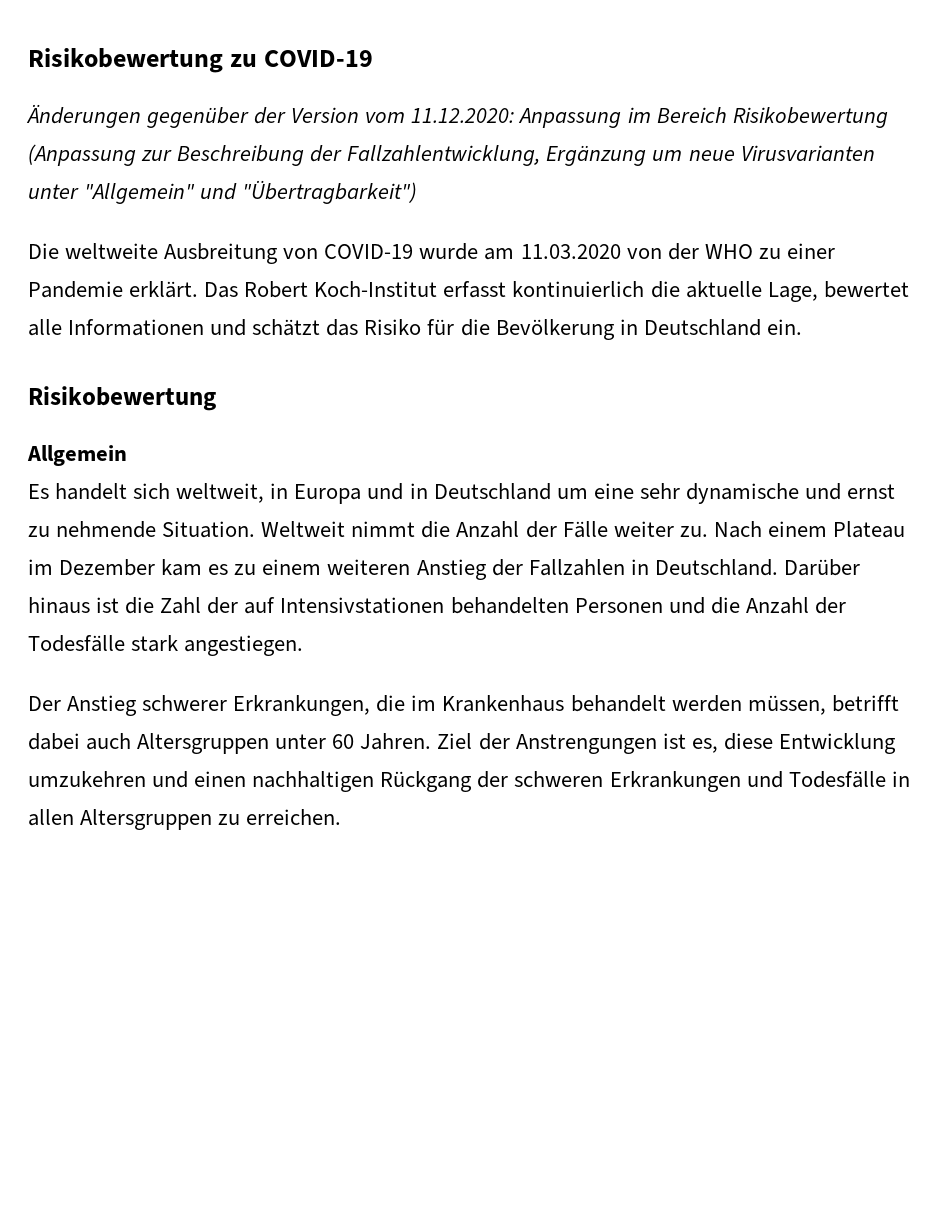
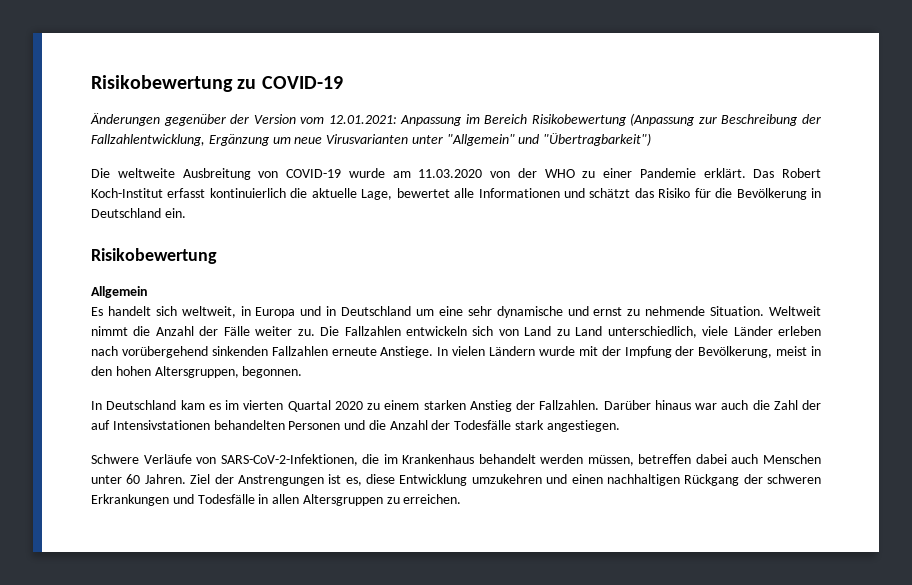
- Änderungen gegenüber der Version vom 11.12.2020: Anpassung im Bereich Risikobewertung (Anpassung zur Beschreibung der Fallzahlentwicklung, Ergänzung um neue Virusvarianten unter "Allgemein" und "Übertragbarkeit")
+ Änderungen gegenüber der Version vom 12.01.2021: Anpassung im Bereich Risikobewertung (Anpassung zur Beschreibung der Fallzahlentwicklung, Ergänzung um neue Virusvarianten unter "Allgemein" und "Übertragbarkeit")
- Nach einem Plateau im Dezember kam es zu einem weiteren Anstieg der Fallzahlen in Deutschland. Darüber hinaus ist die Zahl der auf Intensivstationen behandelten Personen und die Anzahl der Todesfälle stark angestiegen.
+ Die Fallzahlen entwickeln sich von Land zu Land unterschiedlich, viele Länder erleben nach vorübergehend sinkenden Fallzahlen erneute Anstiege. In vielen Ländern wurde mit der Impfung der Bevölkerung, meist in den hohen Altersgruppen, begonnen.
+ In Deutschland kam es im vierten Quartal 2020 zu einem starken Anstieg der Fallzahlen. Darüber hinaus war auch die Zahl der auf Intensivstationen behandelten Personen und die Anzahl der Todesfälle stark angestiegen.
- Der Anstieg schwerer Erkrankungen, die im Krankenhaus behandelt werden müssen, betrifft dabei auch Altersgruppen unter 60 Jahren.
+ Schwere Verläufe von SARS-CoV-2-Infektionen, die im Krankenhaus behandelt werden müssen, betreffen dabei auch Menschen unter 60 Jahren.

